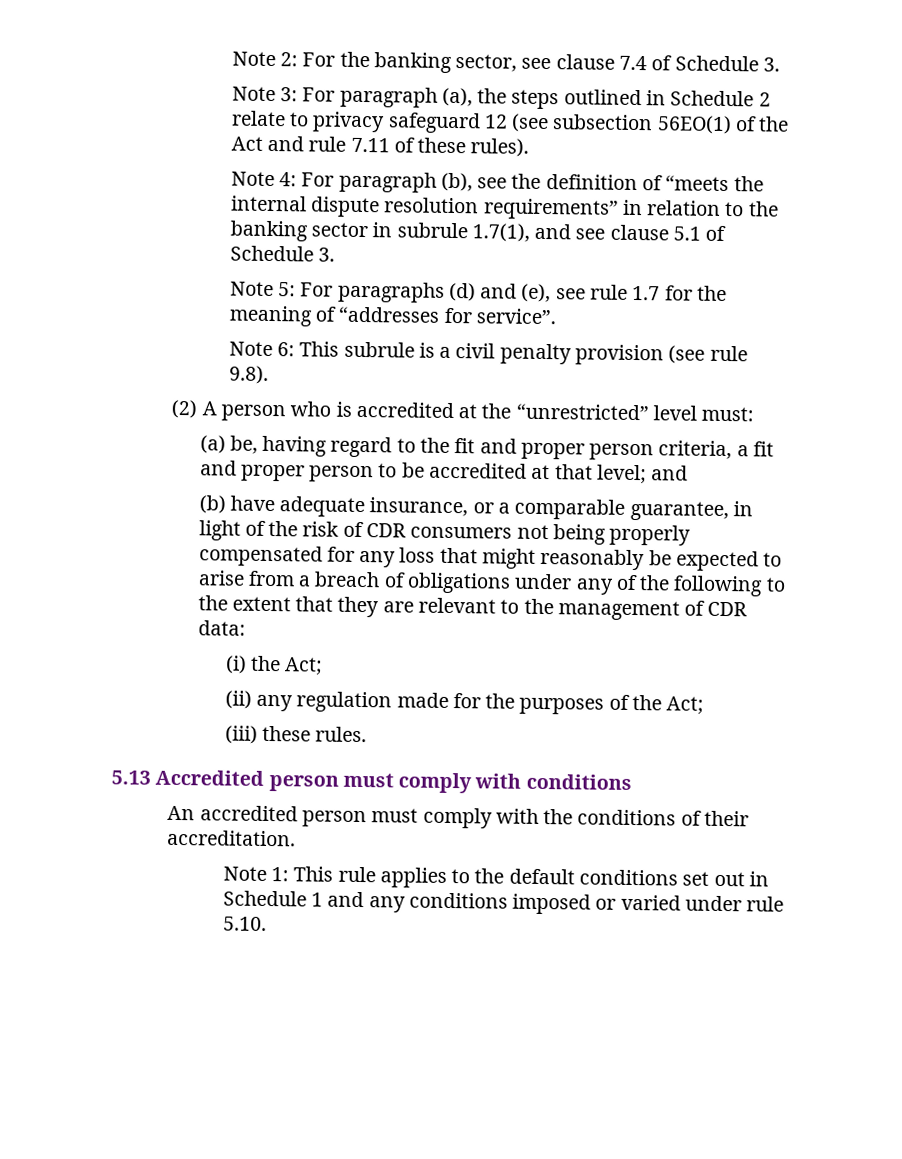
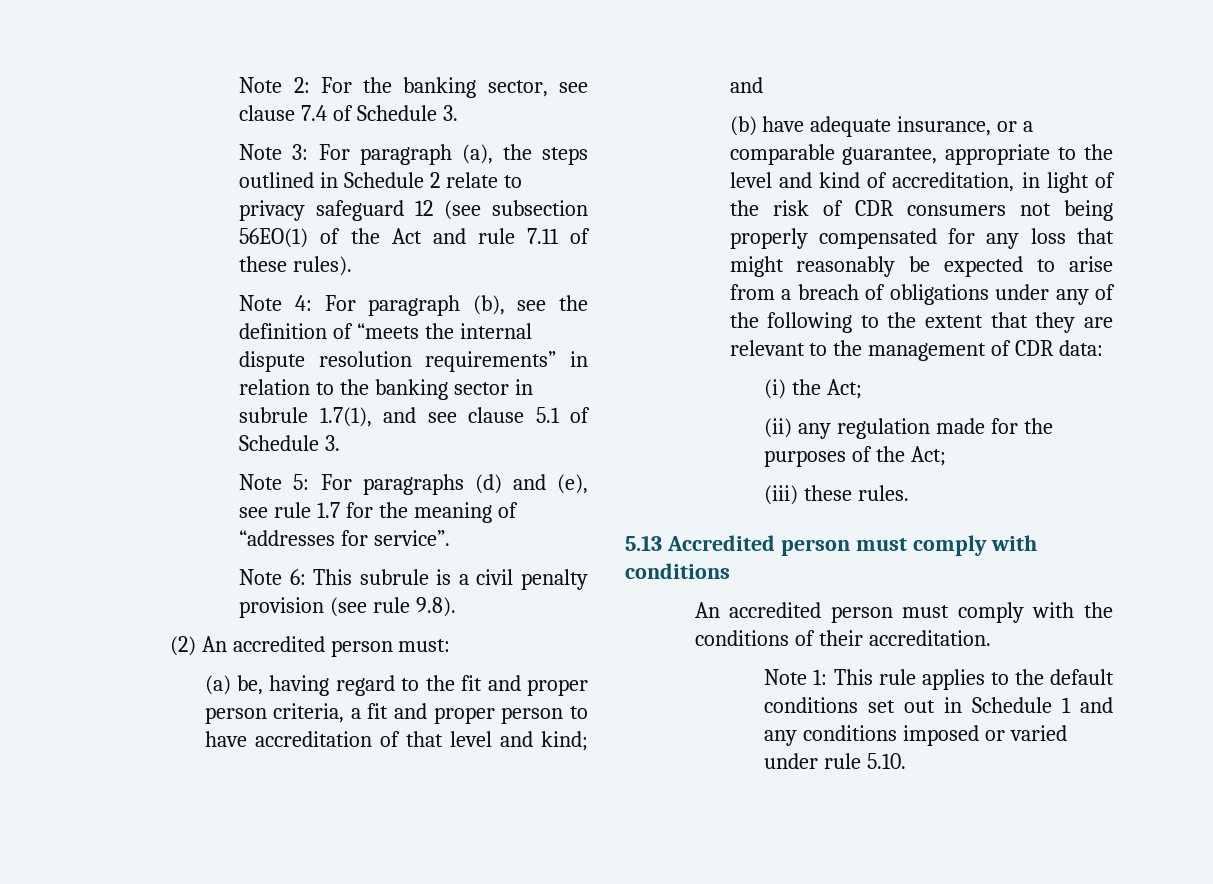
- (2) A person who is accredited at the “unrestricted” level must:
+ (2) An accredited person must:
- (a) be, having regard to the fit and proper person criteria, a fit and proper person to be accredited at that level; and
+ (a) be, having regard to the fit and proper person criteria, a fit and proper person to have accreditation of that level and kind; and
- (b) have adequate insurance, or a comparable guarantee, in light of the risk of CDR consumers not being properly compensated for any loss that might reasonably be expected to arise from a breach of obligations under any of the following to the extent that they are relevant to the management of CDR data:
+ (b) have adequate insurance, or a comparable guarantee, appropriate to the level and kind of accreditation, in light of the risk of CDR consumers not being properly compensated for any loss that might reasonably be expected to arise from a breach of obligations under any of the following to the extent that they are relevant to the management of CDR data:

